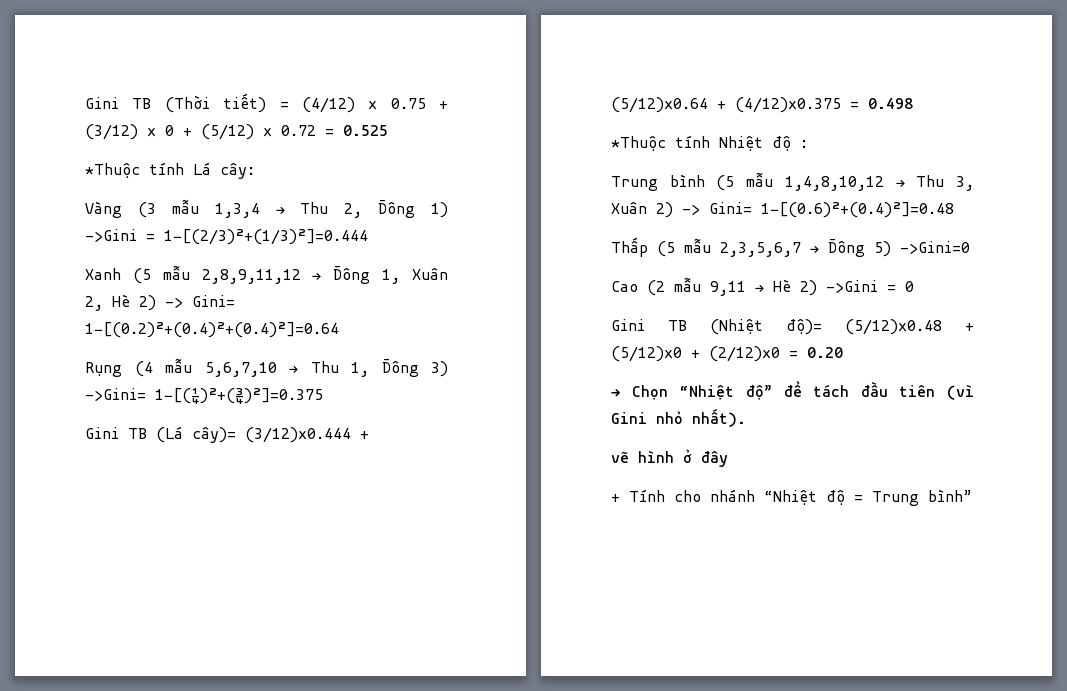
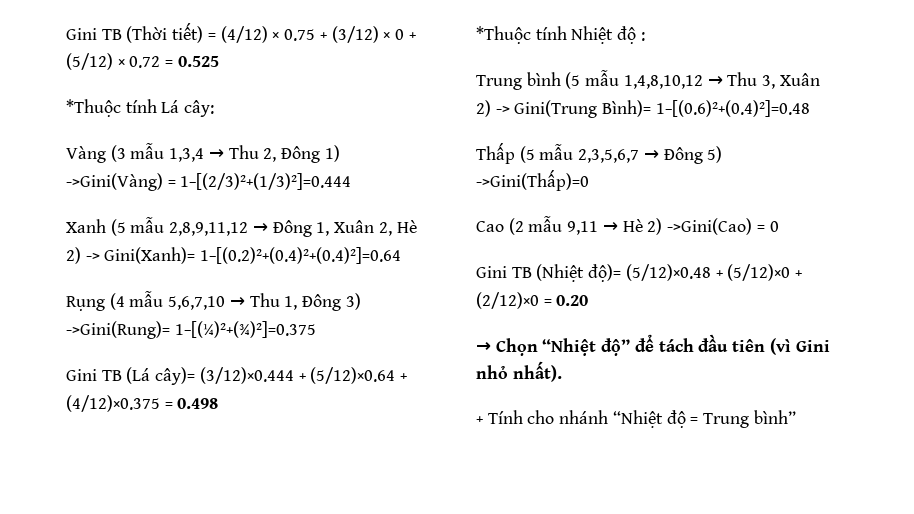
- Vàng (3 mẫu 1,3,4 → Thu 2, Đông 1) ->Gini = 1−[(2/3)²+(1/3)²]=0.444
+ Vàng (3 mẫu 1,3,4 → Thu 2, Đông 1) ->Gini(Vàng) = 1−[(2/3)²+(1/3)²]=0.444
- Xanh (5 mẫu 2,8,9,11,12 → Đông 1, Xuân 2, Hè 2) -> Gini= 1−[(0.2)²+(0.4)²+(0.4)²]=0.64
+ Xanh (5 mẫu 2,8,9,11,12 → Đông 1, Xuân 2, Hè 2) -> Gini(Xanh)= 1−[(0.2)²+(0.4)²+(0.4)²]=0.64
- Rụng (4 mẫu 5,6,7,10 → Thu 1, Đông 3) ->Gini= 1−[(¼)²+(¾)²]=0.375
+ Rụng (4 mẫu 5,6,7,10 → Thu 1, Đông 3) ->Gini(Rung)= 1−[(¼)²+(¾)²]=0.375
- Trung bình (5 mẫu 1,4,8,10,12 → Thu 3, Xuân 2) -> Gini= 1−[(0.6)²+(0.4)²]=0.48
+ Trung bình (5 mẫu 1,4,8,10,12 → Thu 3, Xuân 2) -> Gini(Trung Bình)= 1−[(0.6)²+(0.4)²]=0.48
- Thấp (5 mẫu 2,3,5,6,7 → Đông 5) ->Gini=0
+ Thấp (5 mẫu 2,3,5,6,7 → Đông 5) ->Gini(Thấp)=0
- Cao (2 mẫu 9,11 → Hè 2) ->Gini = 0
+ Cao (2 mẫu 9,11 → Hè 2) ->Gini(Cao) = 0
- vẽ hình ở đây

